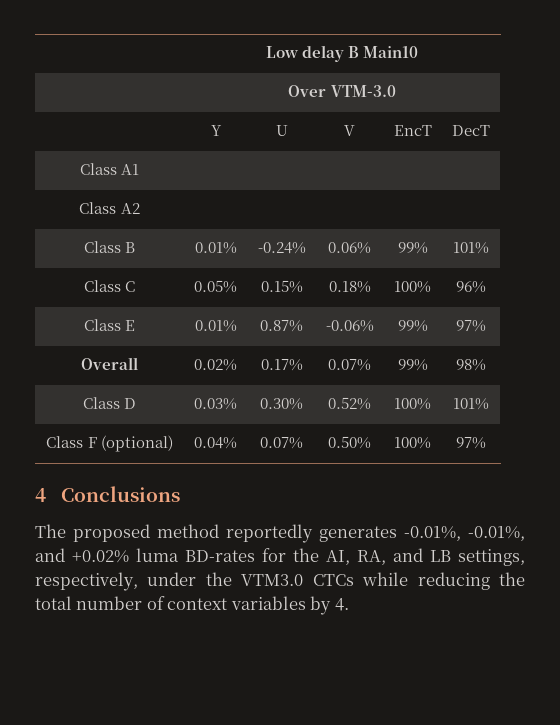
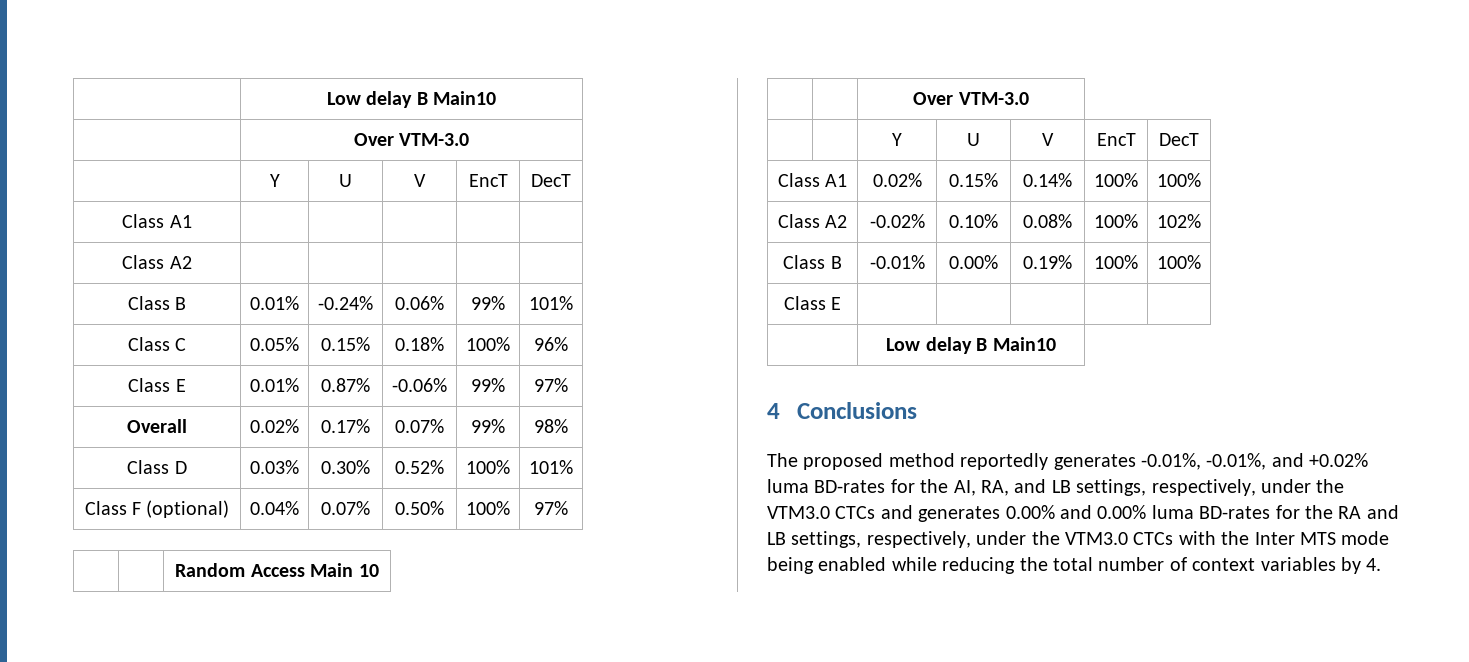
+ | | Random Access Main 10
+ | | Over VTM-3.0
+ | | Y | U | V | EncT | DecT
+ Class A1 | 0.02% | 0.15% | 0.14% | 100% | 100%
+ Class A2 | -0.02% | 0.10% | 0.08% | 100% | 102%
+ Class B | -0.01% | 0.00% | 0.19% | 100% | 100%
+ Class E | | | | |
+ | Low delay B Main10
- The proposed method reportedly generates -0.01%, -0.01%, and +0.02% luma BD-rates for the AI, RA, and LB settings, respectively, under the VTM3.0 CTCs while reducing the total number of context variables by 4.
+ The proposed method reportedly generates -0.01%, -0.01%, and +0.02% luma BD-rates for the AI, RA, and LB settings, respectively, under the VTM3.0 CTCs and generates 0.00% and 0.00% luma BD-rates for the RA and LB settings, respectively, under the VTM3.0 CTCs with the Inter MTS mode being enabled while reducing the total number of context variables by 4.

